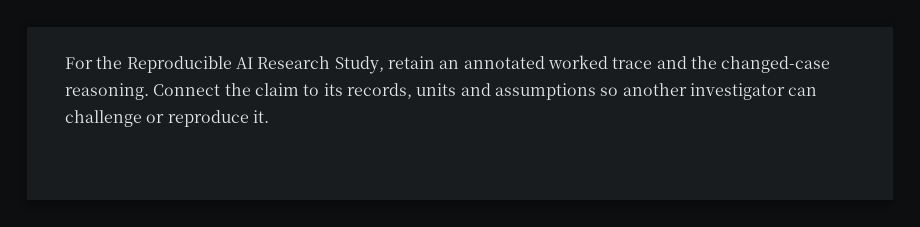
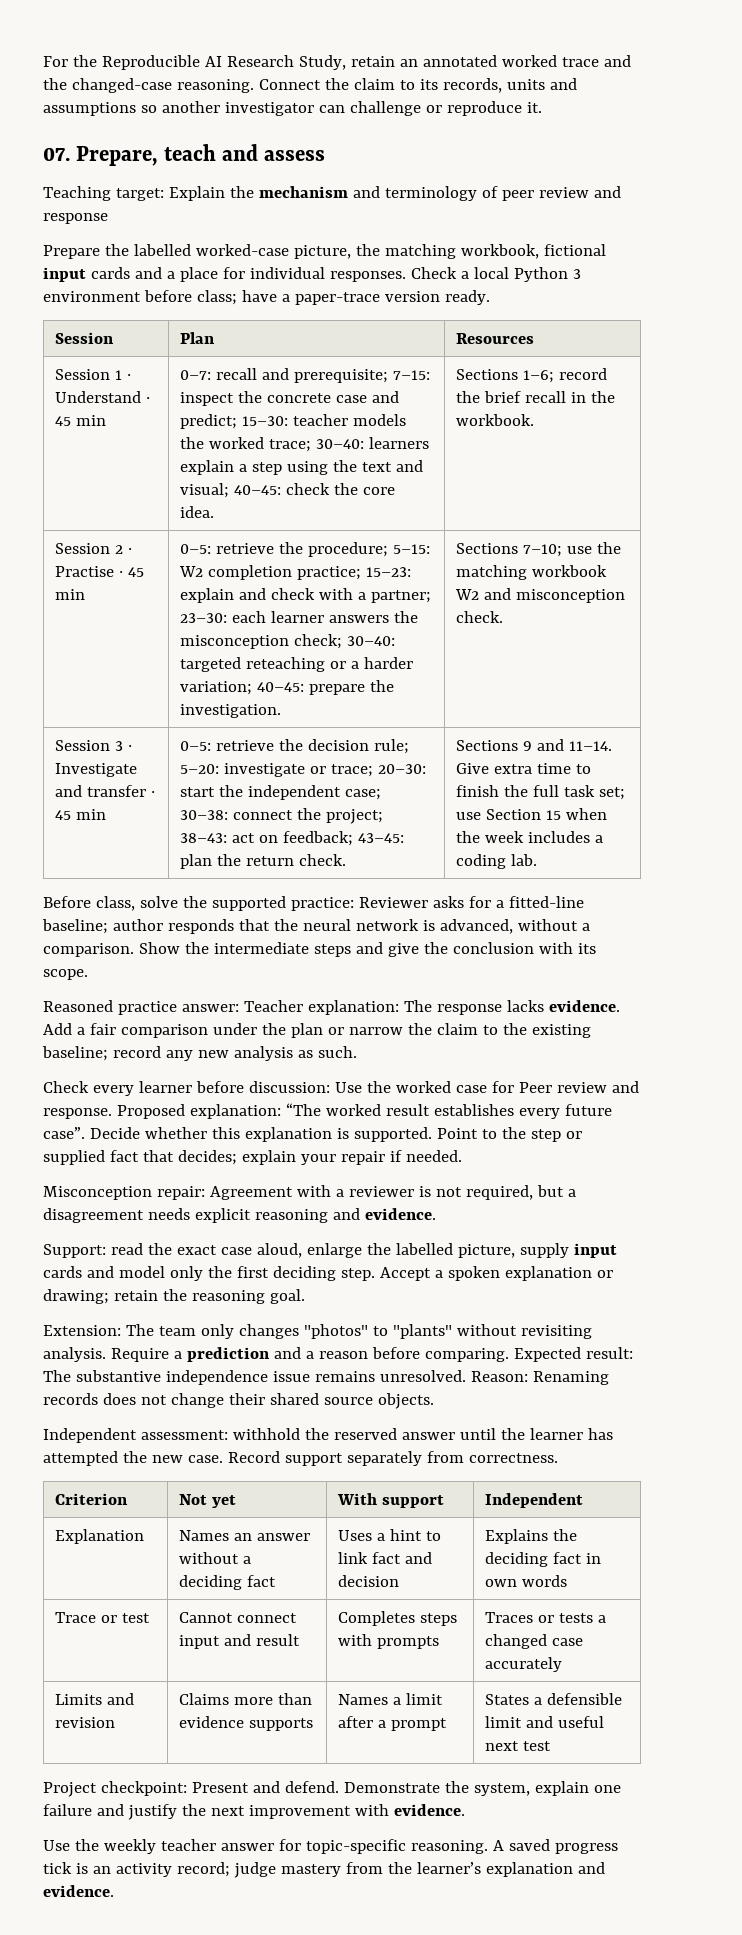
+ 07. Prepare, teach and assess
+ Teaching target: Explain the mechanism and terminology of peer review and response
+ Prepare the labelled worked-case picture, the matching workbook, fictional input cards and a place for individual responses. Check a local Python 3 environment before class; have a paper-trace version ready.
+ Session | Plan | Resources
+ Session 1 · Understand · 45 min | 0–7: recall and prerequisite; 7–15: inspect the concrete case and predict; 15–30: teacher models the worked trace; 30–40: learners explain a step using the text and visual; 40–45: check the core idea. | Sections 1–6; record the brief recall in the workbook.
+ Session 2 · Practise · 45 min | 0–5: retrieve the procedure; 5–15: W2 completion practice; 15–23: explain and check with a partner; 23–30: each learner answers the misconception check; 30–40: targeted reteaching or a harder variation; 40–45: prepare the investigation. | Sections 7–10; use the matching workbook W2 and misconception check.
+ Session 3 · Investigate and transfer · 45 min | 0–5: retrieve the decision rule; 5–20: investigate or trace; 20–30: start the independent case; 30–38: connect the project; 38–43: act on feedback; 43–45: plan the return check. | Sections 9 and 11–14. Give extra time to finish the full task set; use Section 15 when the week includes a coding lab.
+ Before class, solve the supported practice: Reviewer asks for a fitted-line baseline; author responds that the neural network is advanced, without a comparison. Show the intermediate steps and give the conclusion with its scope.
+ Reasoned practice answer: Teacher explanation: The response lacks evidence. Add a fair comparison under the plan or narrow the claim to the existing baseline; record any new analysis as such.
+ Check every learner before discussion: Use the worked case for Peer review and response. Proposed explanation: “The worked result establishes every future case”. Decide whether this explanation is supported. Point to the step or supplied fact that decides; explain your repair if needed.
+ Misconception repair: Agreement with a reviewer is not required, but a disagreement needs explicit reasoning and evidence.
+ Support: read the exact case aloud, enlarge the labelled picture, supply input cards and model only the first deciding step. Accept a spoken explanation or drawing; retain the reasoning goal.
+ Extension: The team only changes "photos" to "plants" without revisiting analysis. Require a prediction and a reason before comparing. Expected result: The substantive independence issue remains unresolved. Reason: Renaming records does not change their shared source objects.
+ Independent assessment: withhold the reserved answer until the learner has attempted the new case. Record support separately from correctness.
+ Criterion | Not yet | With support | Independent
+ Explanation | Names an answer without a deciding fact | Uses a hint to link fact and decision | Explains the deciding fact in own words
+ Trace or test | Cannot connect input and result | Completes steps with prompts | Traces or tests a changed case accurately
+ Limits and revision | Claims more than evidence supports | Names a limit after a prompt | States a defensible limit and useful next test
+ Project checkpoint: Present and defend. Demonstrate the system, explain one failure and justify the next improvement with evidence.
+ Use the weekly teacher answer for topic-specific reasoning. A saved progress tick is an activity record; judge mastery from the learner’s explanation and evidence.

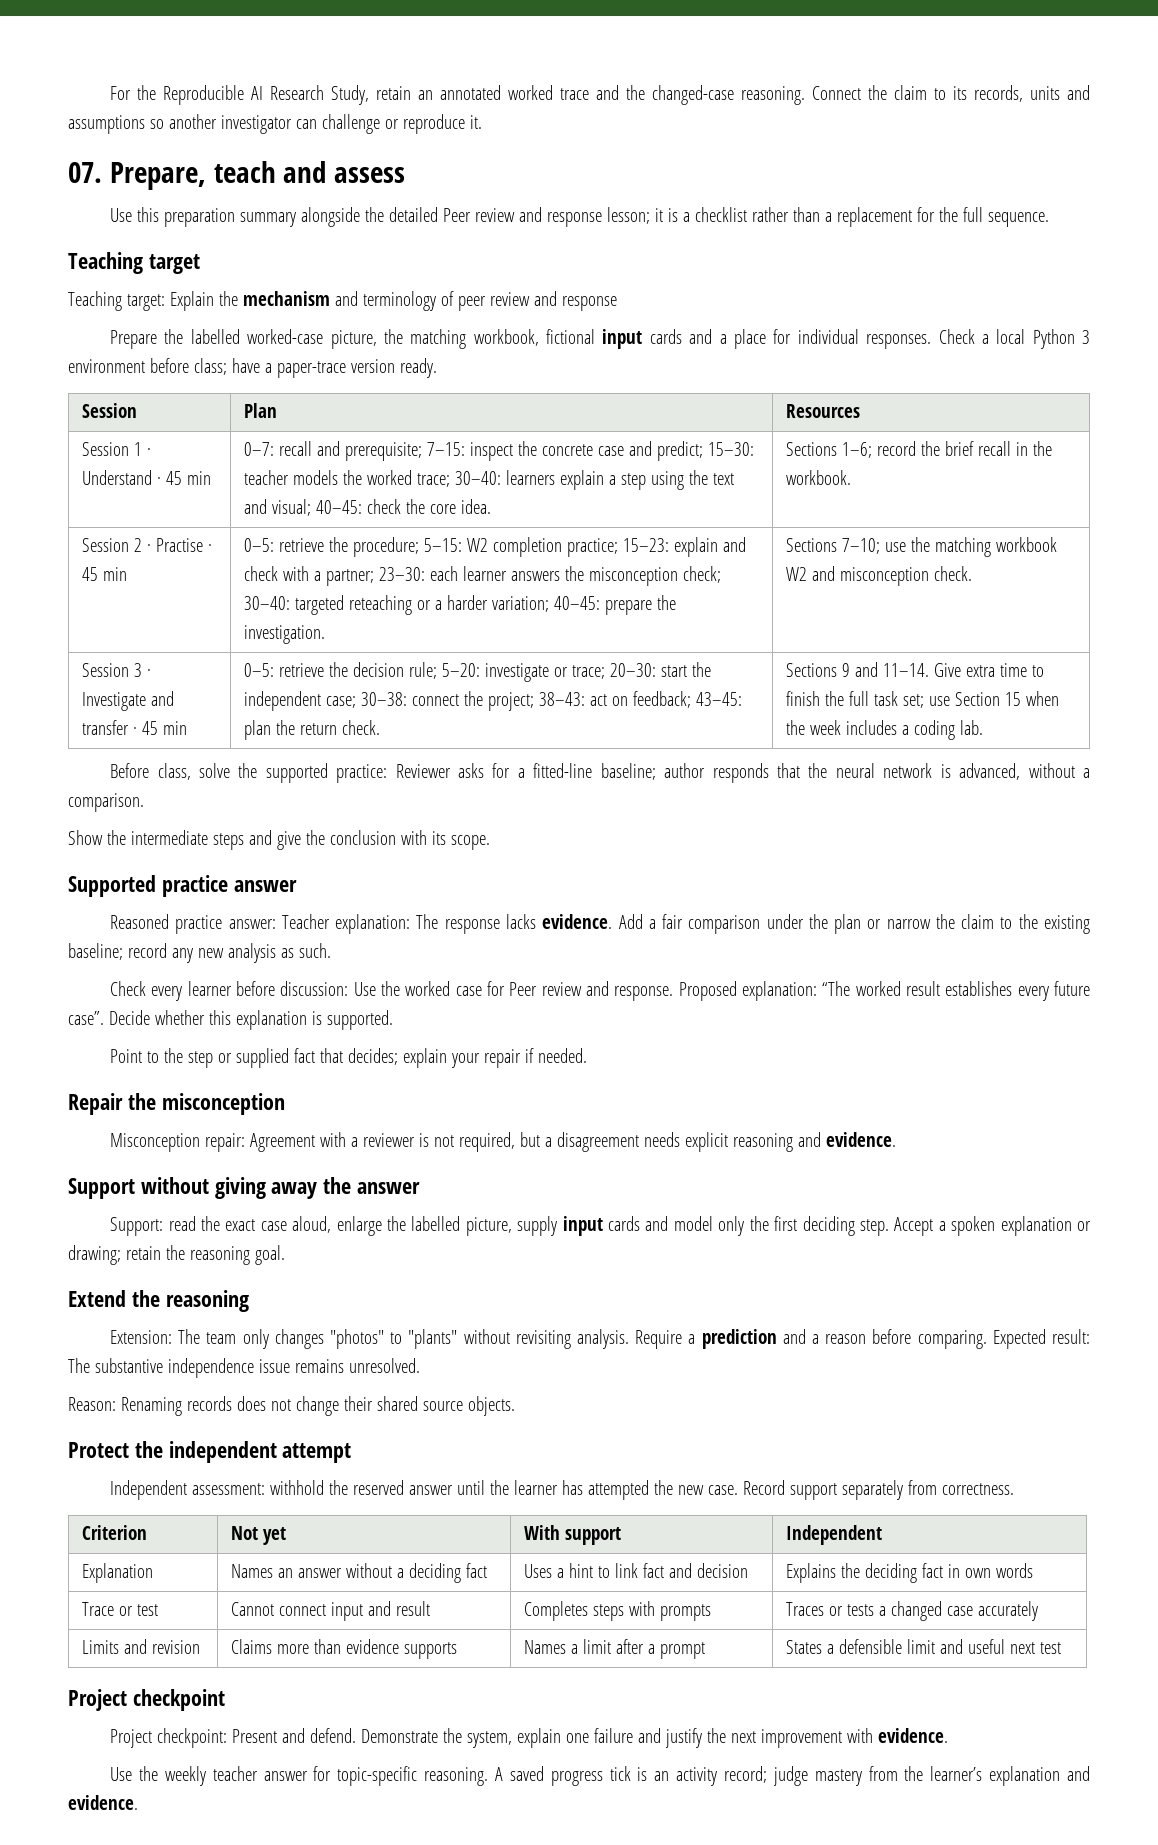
+ Use this preparation summary alongside the detailed Peer review and response lesson; it is a checklist rather than a replacement for the full sequence.
+ Teaching target
- Before class, solve the supported practice: Reviewer asks for a fitted-line baseline; author responds that the neural network is advanced, without a comparison. Show the intermediate steps and give the conclusion with its scope.
+ Before class, solve the supported practice: Reviewer asks for a fitted-line baseline; author responds that the neural network is advanced, without a comparison.
+ Show the intermediate steps and give the conclusion with its scope.
+ Supported practice answer
- Decide whether this explanation is supported. Point to the step or supplied fact that decides; explain your repair if needed.
+ Decide whether this explanation is supported.
+ Point to the step or supplied fact that decides; explain your repair if needed.
+ Repair the misconception
+ Support without giving away the answer
+ Extend the reasoning
- Expected result: The substantive independence issue remains unresolved. Reason: Renaming records does not change their shared source objects.
+ Expected result: The substantive independence issue remains unresolved.
+ Reason: Renaming records does not change their shared source objects.
+ Protect the independent attempt
+ Project checkpoint

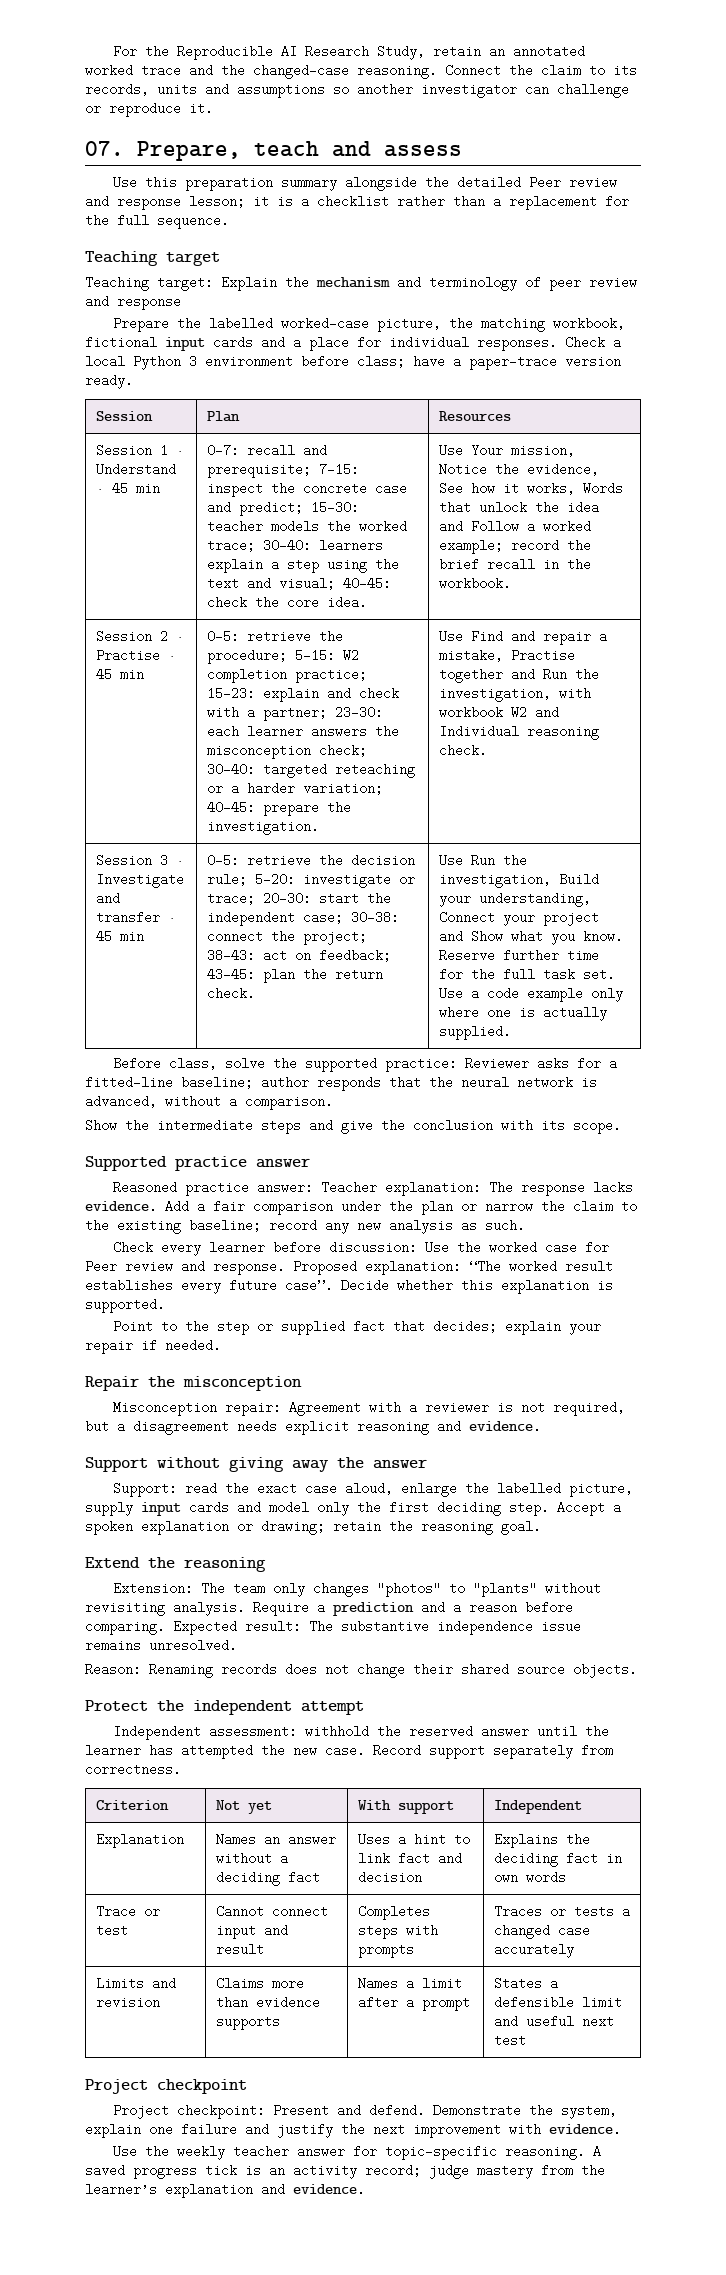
- Sections 1–6; record the brief recall in the workbook.
+ Use Your mission, Notice the evidence, See how it works, Words that unlock the idea and Follow a worked example; record the brief recall in the workbook.
- Sections 7–10; use the matching workbook W2 and misconception check.
+ Use Find and repair a mistake, Practise together and Run the investigation, with workbook W2 and Individual reasoning check.
- Sections 9 and 11–14. Give extra time to finish the full task set; use Section 15 when the week includes a coding lab.
+ Use Run the investigation, Build your understanding, Connect your project and Show what you know. Reserve further time for the full task set. Use a code example only where one is actually supplied.

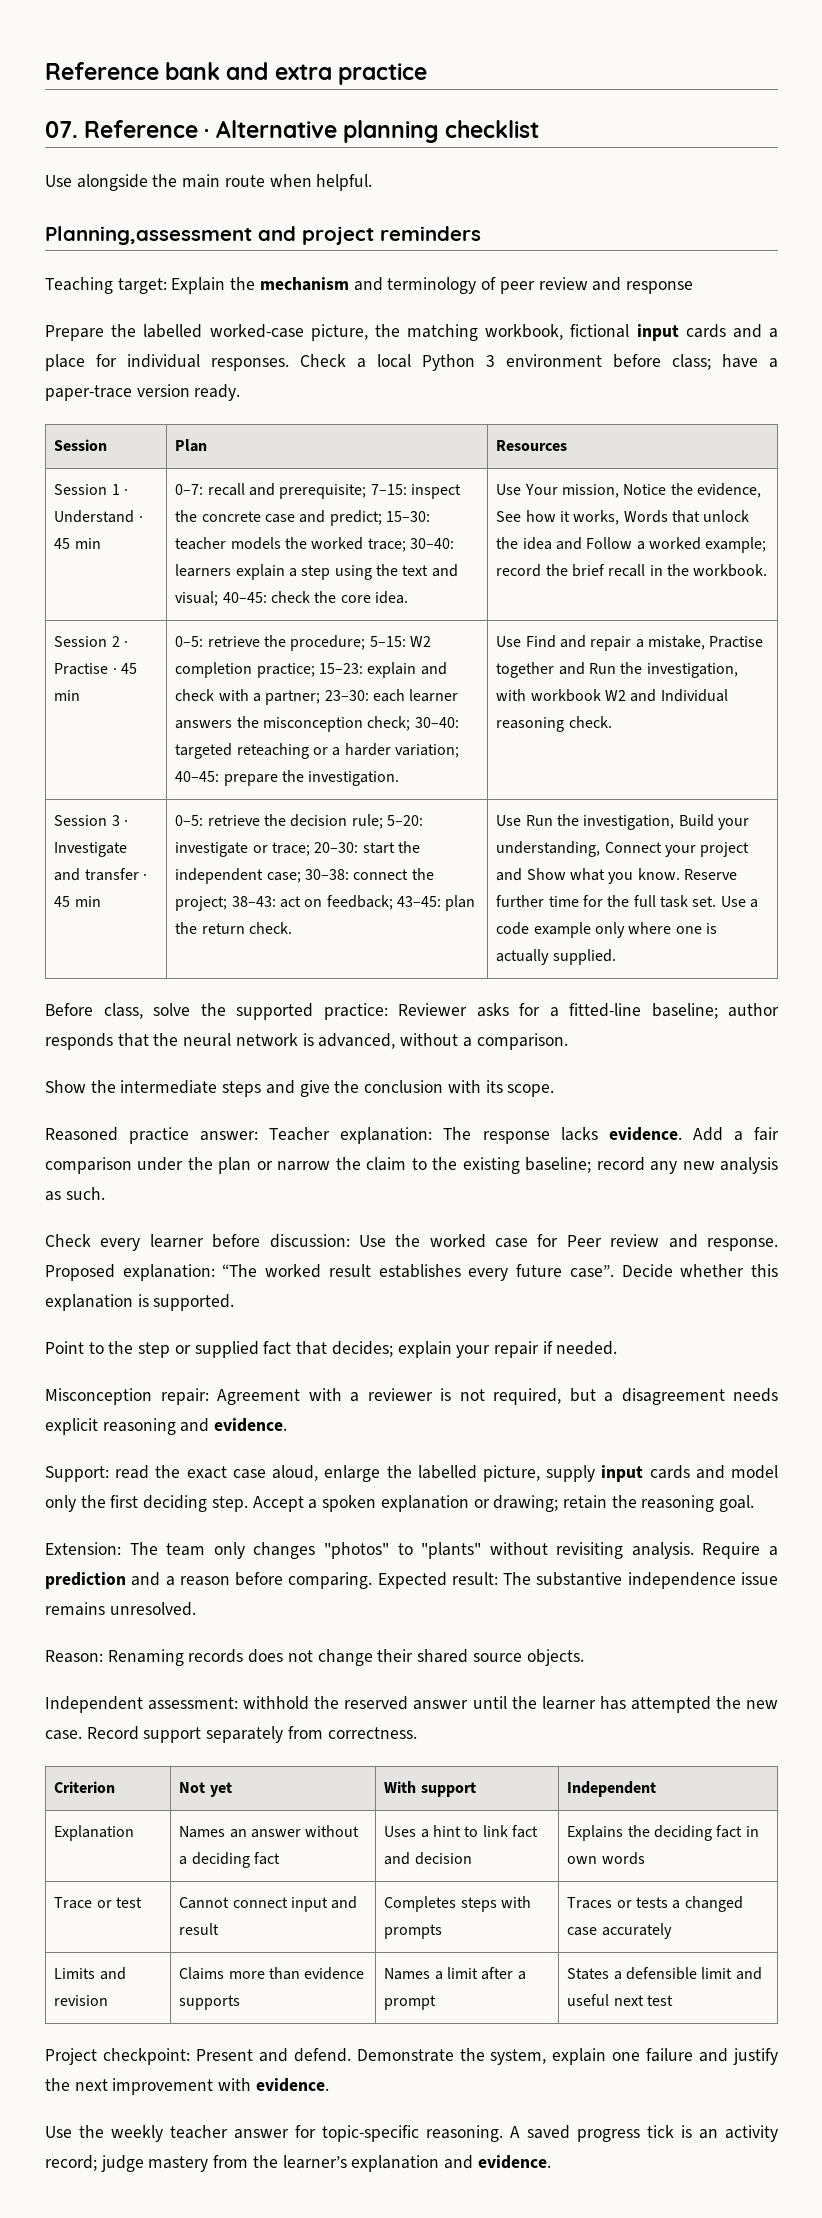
- For the Reproducible AI Research Study, retain an annotated worked trace and the changed-case reasoning. Connect the claim to its records, units and assumptions so another investigator can challenge or reproduce it.
- 07. Prepare, teach and assess
- Use this preparation summary alongside the detailed Peer review and response lesson; it is a checklist rather than a replacement for the full sequence.
- Teaching target
+ Reference bank and extra practice
+ 07. Reference · Alternative planning checklist
+ Use alongside the main route when helpful.
+ Planning,assessment and project reminders
- Supported practice answer
- Repair the misconception
- Support without giving away the answer
- Extend the reasoning
- Protect the independent attempt
- Project checkpoint

